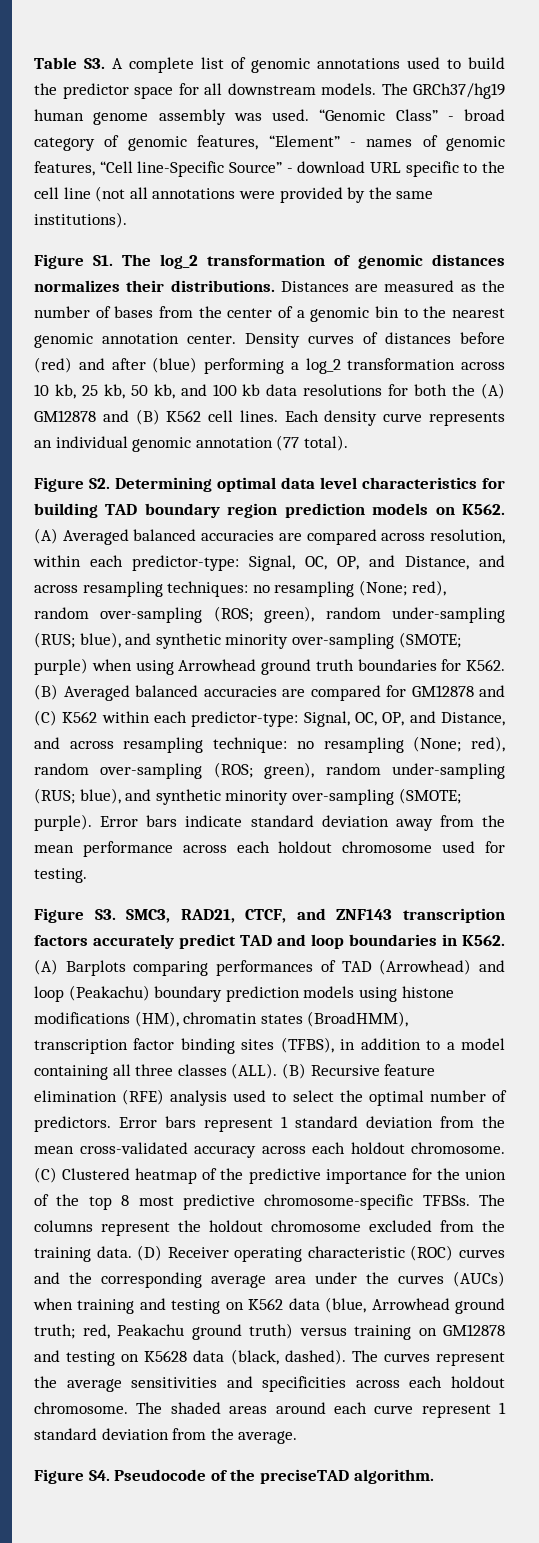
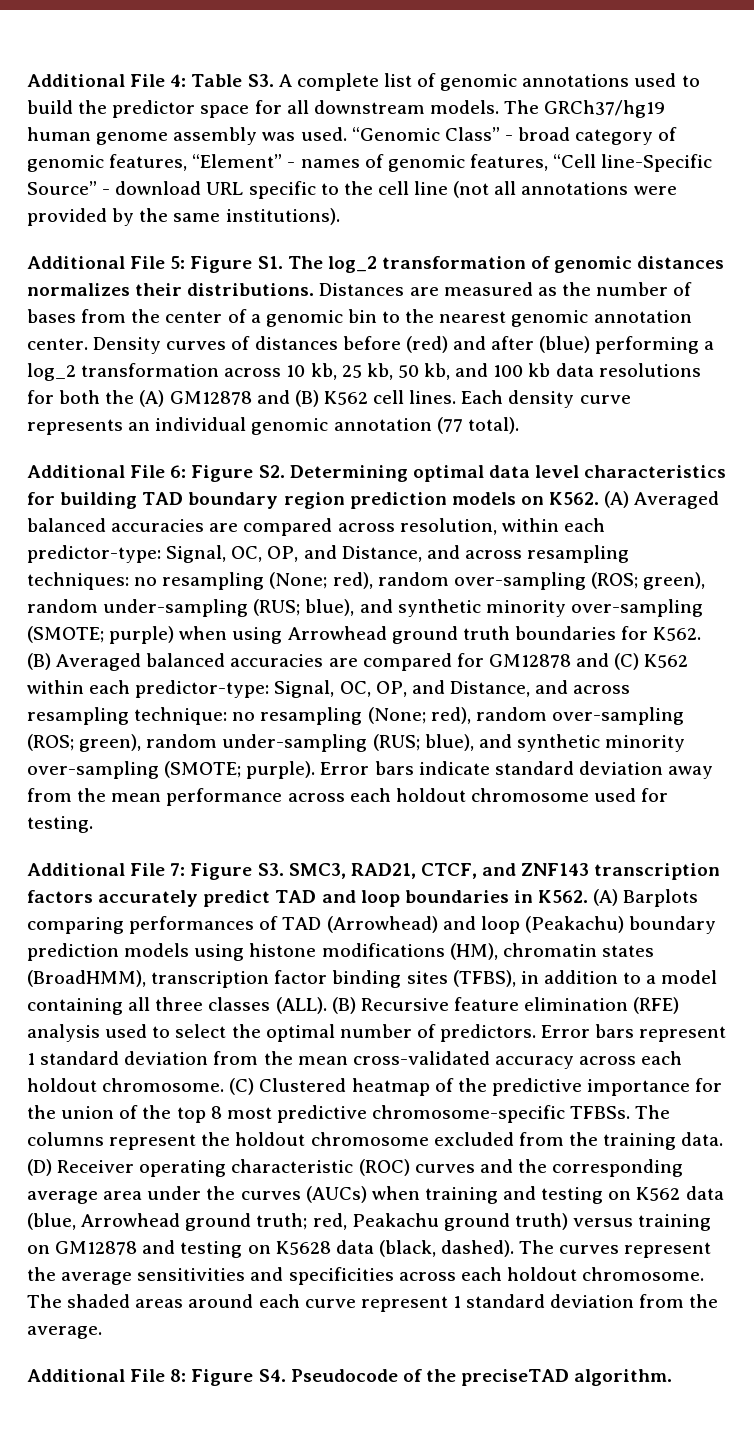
- Table S3. A complete list of genomic annotations used to build the predictor space for all downstream models.
+ Additional File 4: Table S3. A complete list of genomic annotations used to build the predictor space for all downstream models.
- Figure S1. The log_2 transformation of genomic distances normalizes their distributions.
+ Additional File 5: Figure S1. The log_2 transformation of genomic distances normalizes their distributions.
- Figure S2. Determining optimal data level characteristics for building TAD boundary region prediction models on K562.
+ Additional File 6: Figure S2. Determining optimal data level characteristics for building TAD boundary region prediction models on K562.
- Figure S3. SMC3, RAD21, CTCF, and ZNF143 transcription factors accurately predict TAD and loop boundaries in K562.
+ Additional File 7: Figure S3. SMC3, RAD21, CTCF, and ZNF143 transcription factors accurately predict TAD and loop boundaries in K562.
- Figure S4. Pseudocode of the preciseTAD algorithm.
+ Additional File 8: Figure S4. Pseudocode of the preciseTAD algorithm.

